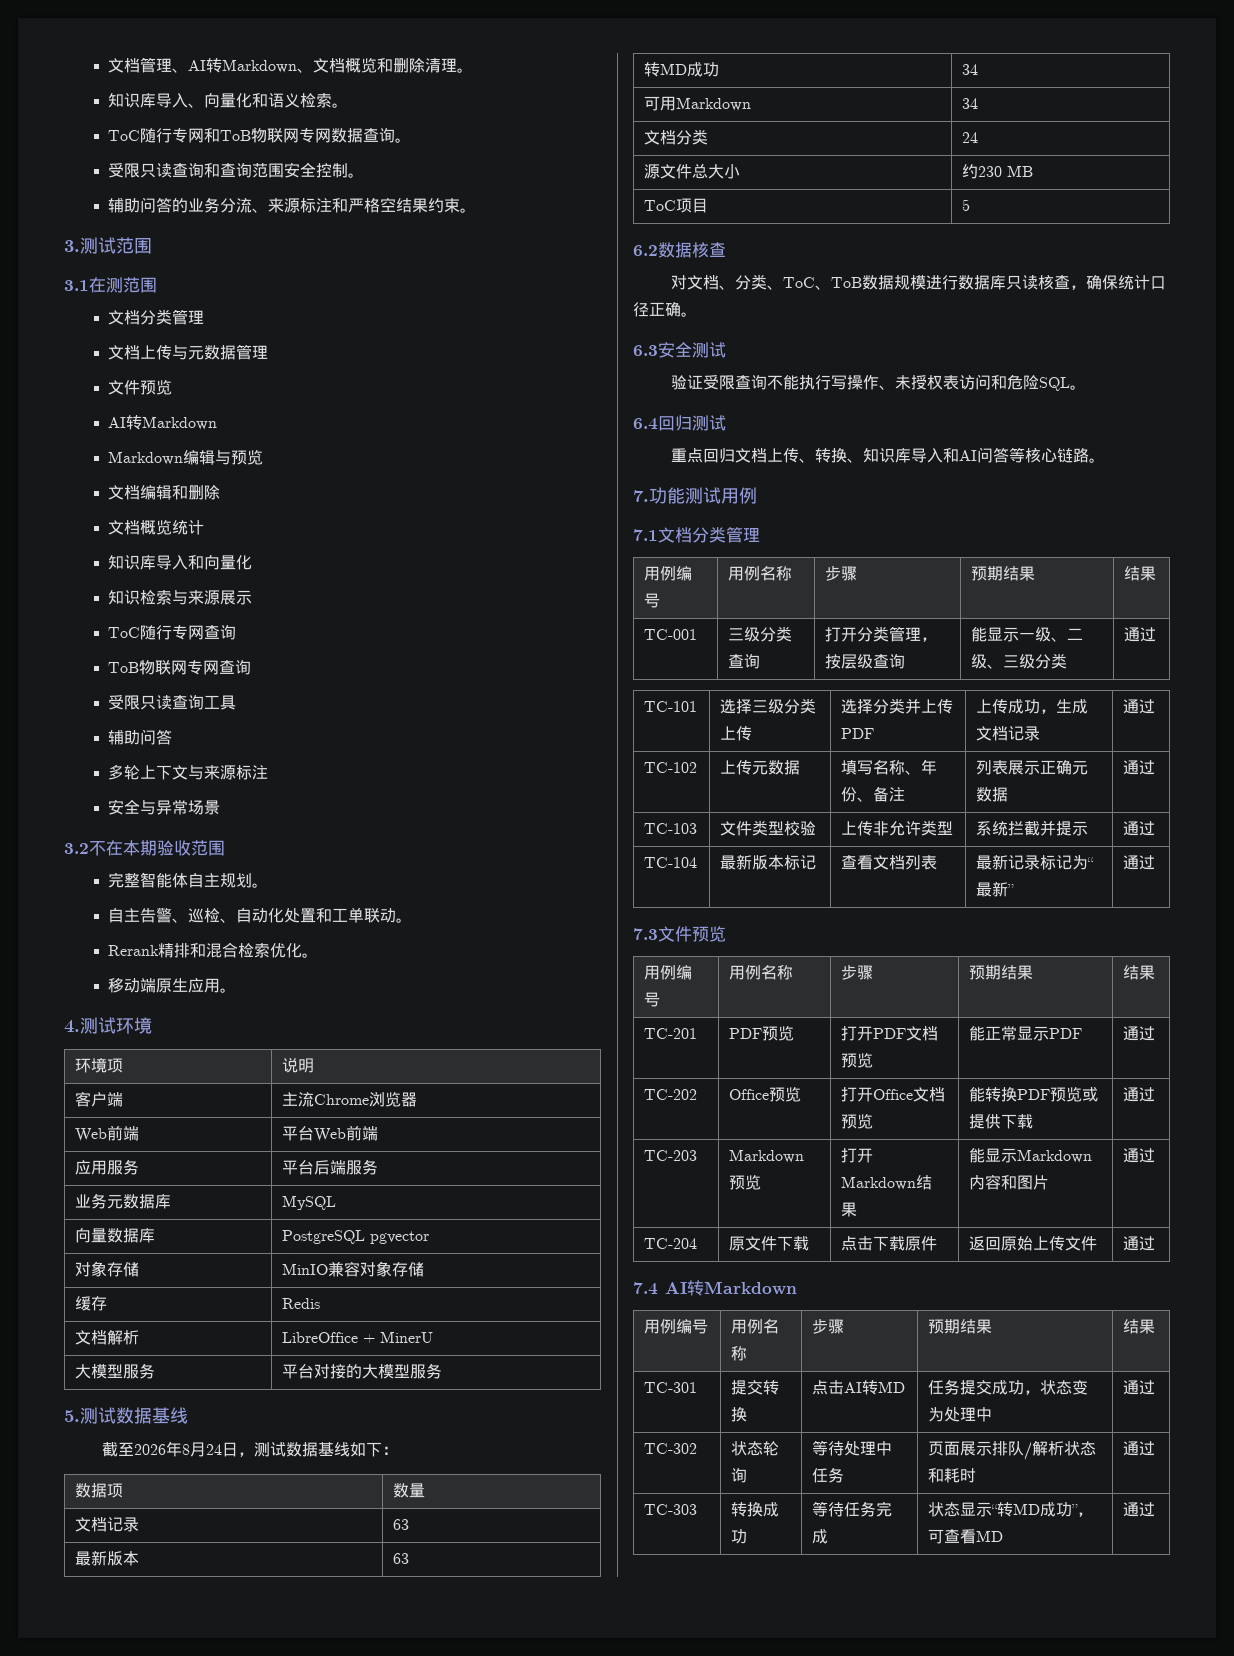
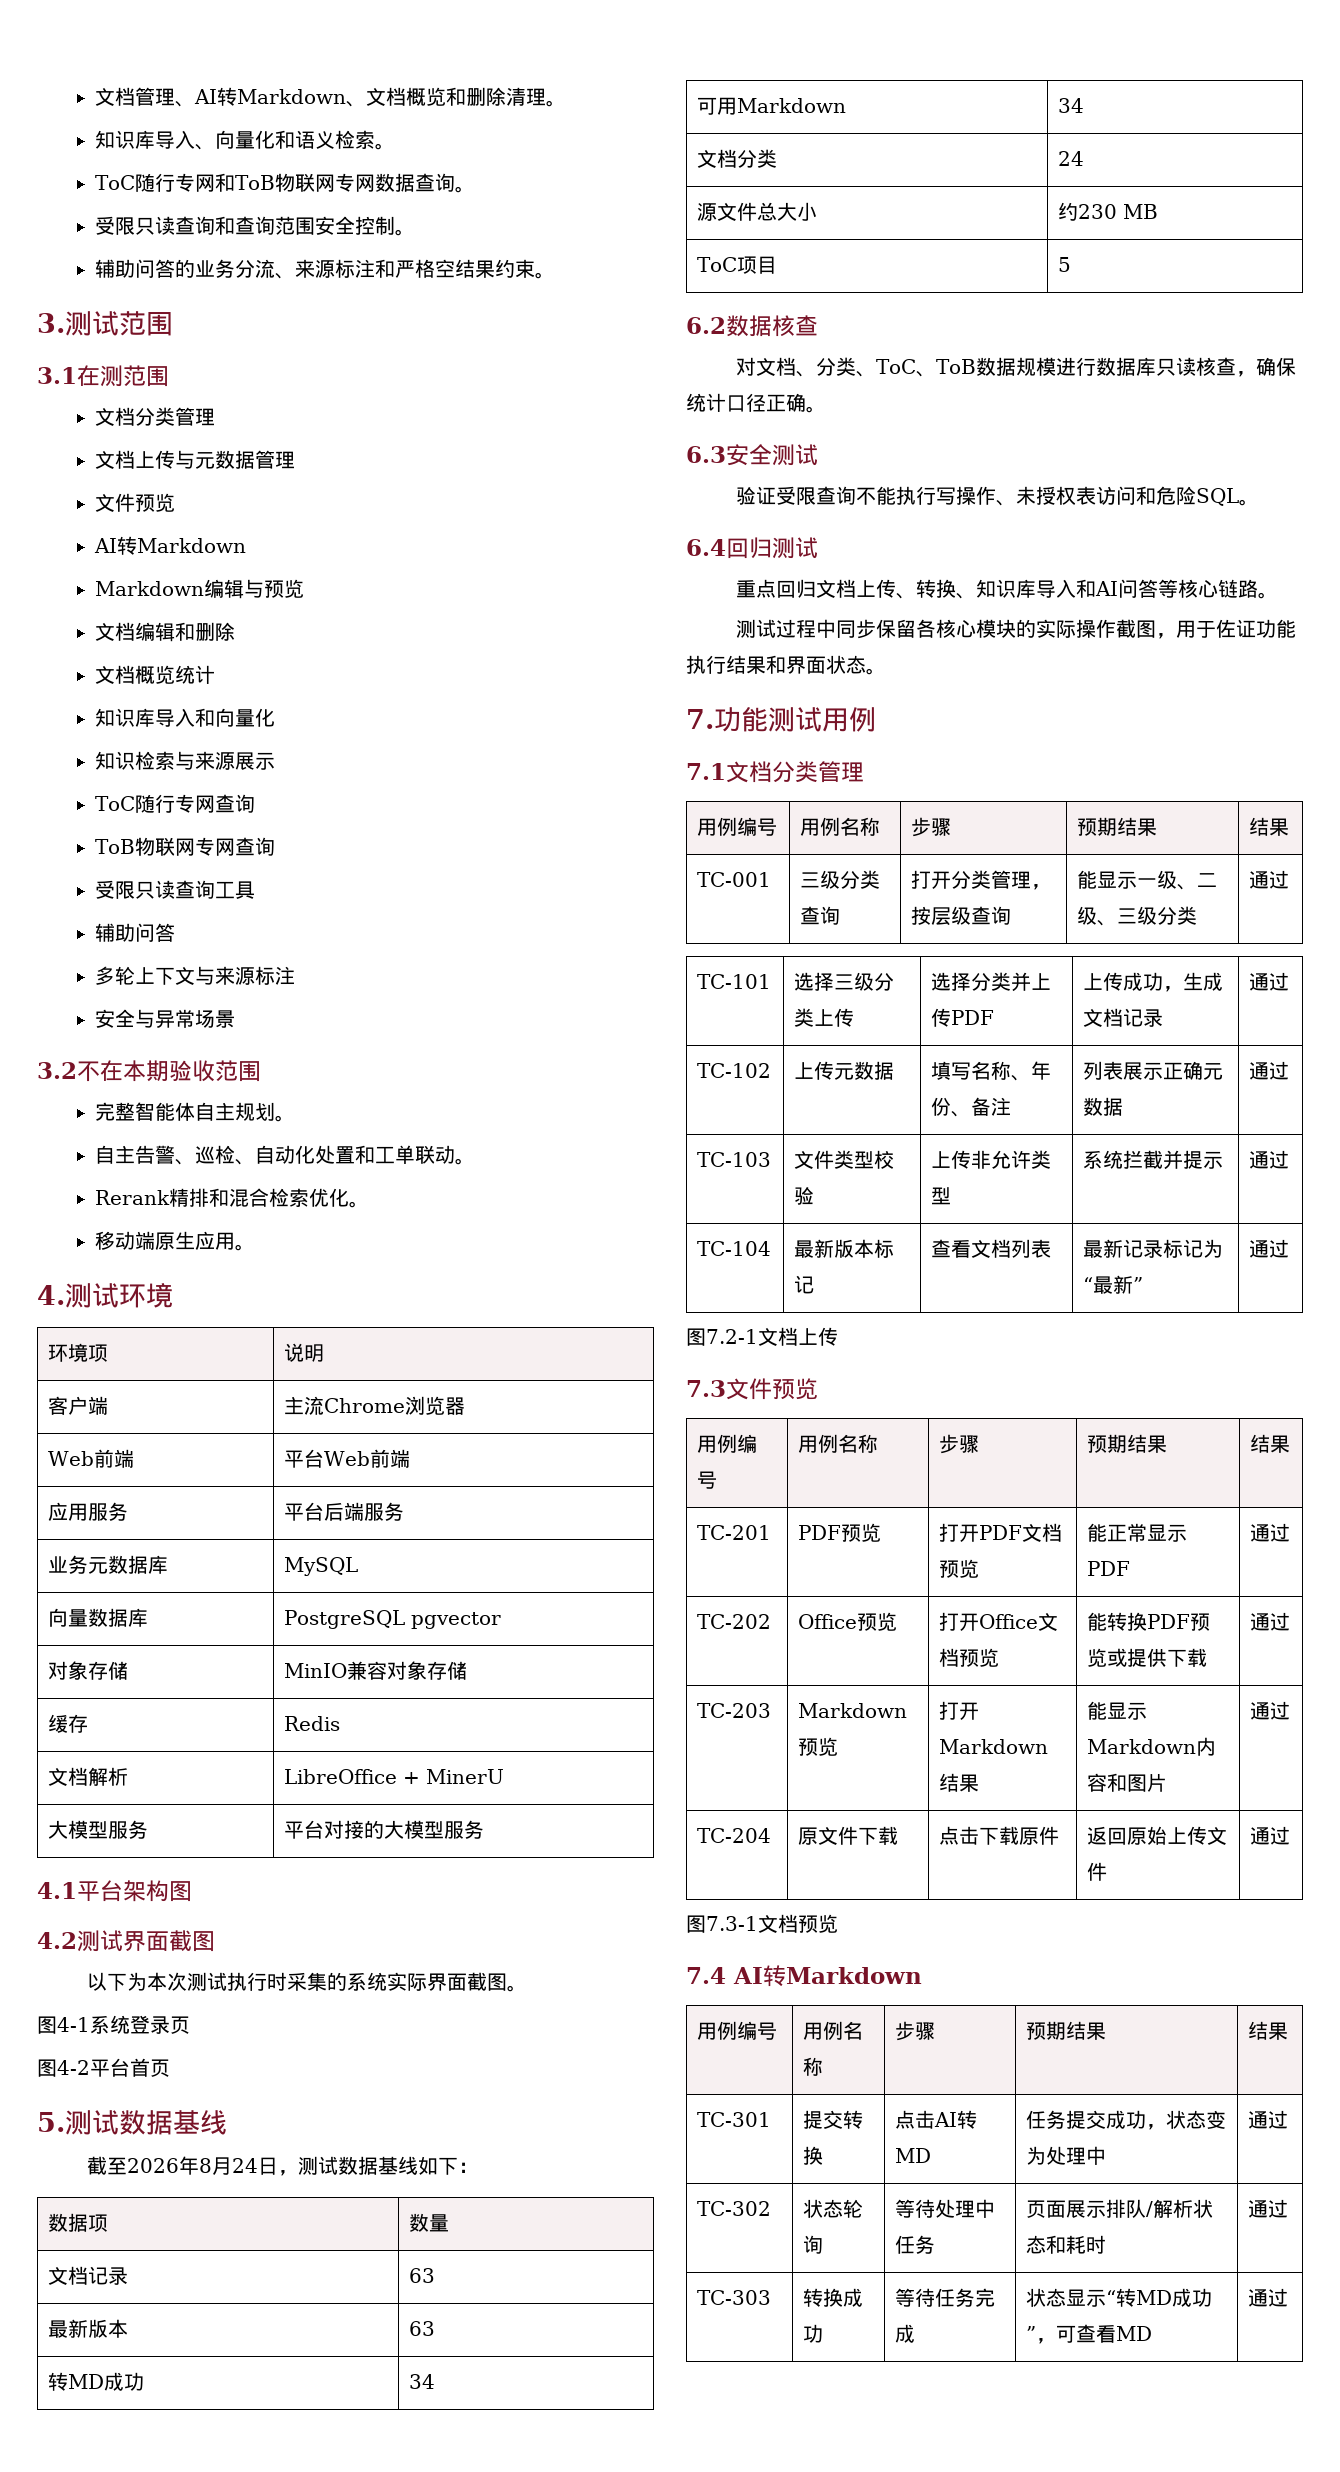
+ 4.1平台架构图
+ 4.2测试界面截图
+ 以下为本次测试执行时采集的系统实际界面截图。
+ 图4-1系统登录页
+ 图4-2平台首页
+ 测试过程中同步保留各核心模块的实际操作截图，用于佐证功能执行结果和界面状态。
+ 图7.2-1文档上传
+ 图7.3-1文档预览

